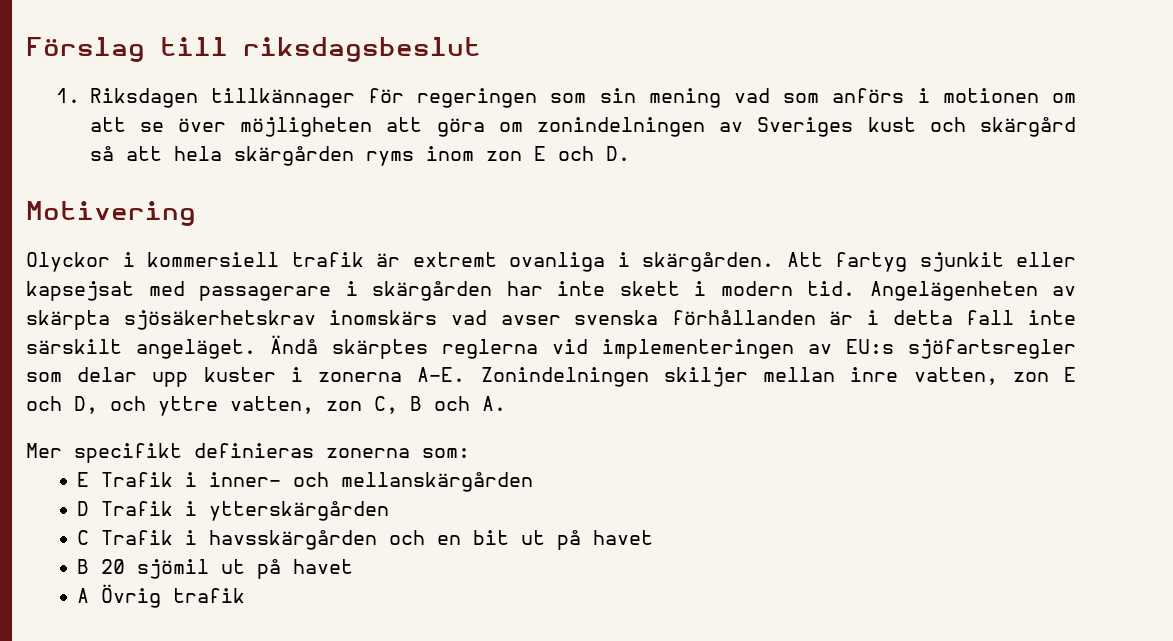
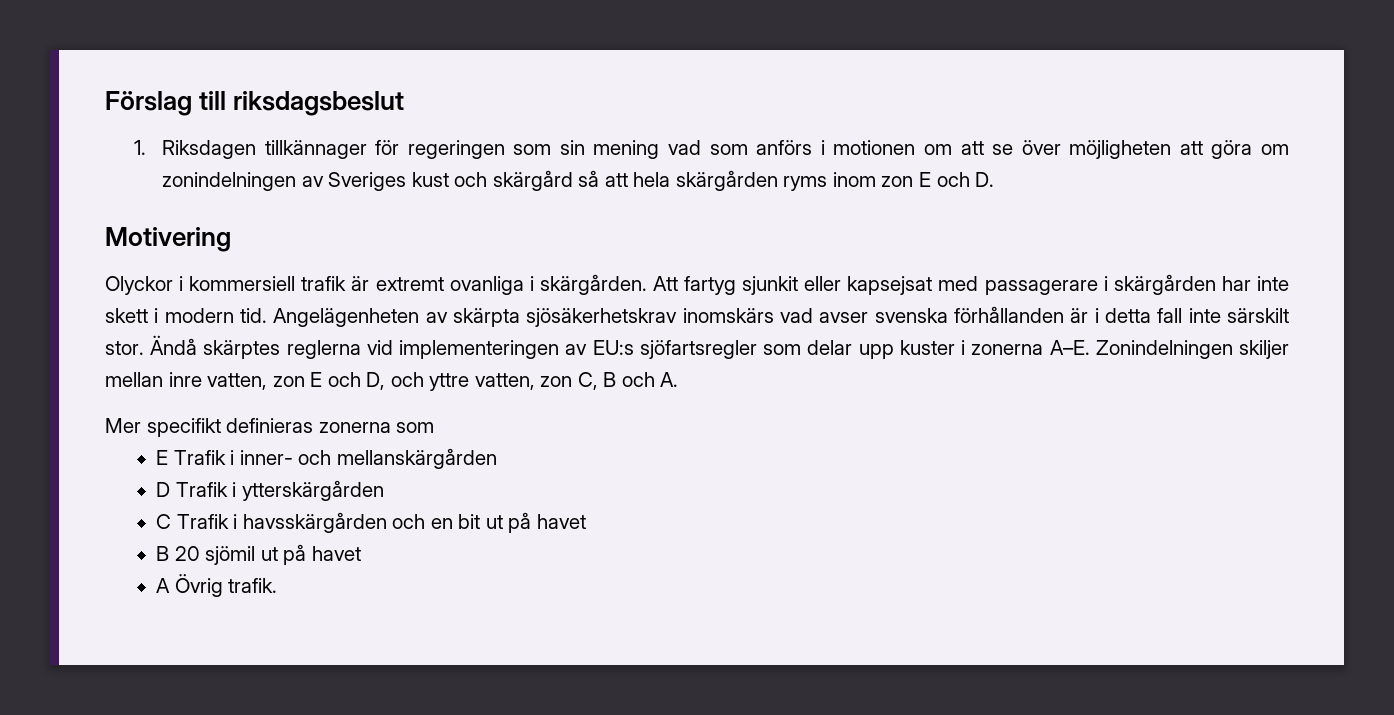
- Angelägenheten av skärpta sjösäkerhetskrav inomskärs vad avser svenska förhållanden är i detta fall inte särskilt angeläget.
+ Angelägenheten av skärpta sjösäkerhetskrav inomskärs vad avser svenska förhållanden är i detta fall inte särskilt stor.
- Mer specifikt definieras zonerna som:
+ Mer specifikt definieras zonerna som
- A Övrig trafik
+ A Övrig trafik.

